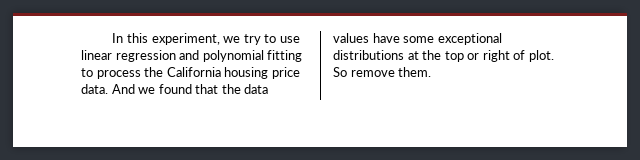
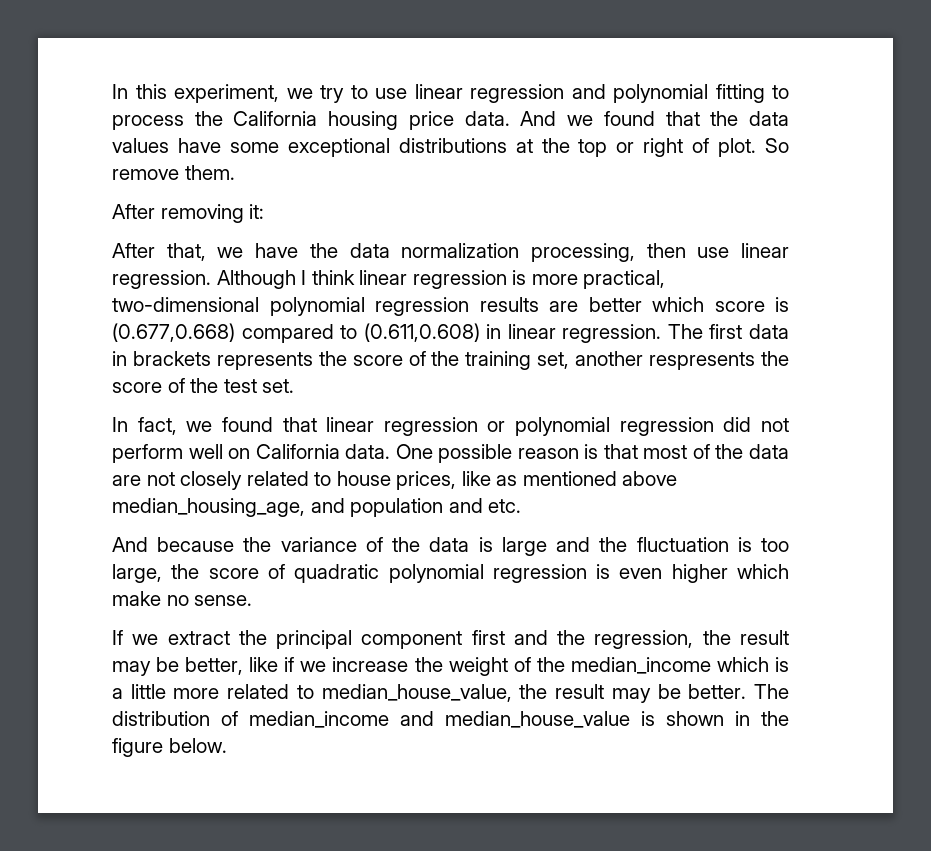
+ After removing it:
+ After that, we have the data normalization processing, then use linear regression. Although I think linear regression is more practical, two-dimensional polynomial regression results are better which score is (0.677,0.668) compared to (0.611,0.608) in linear regression. The first data in brackets represents the score of the training set, another respresents the score of the test set.
+ In fact, we found that linear regression or polynomial regression did not perform well on California data. One possible reason is that most of the data are not closely related to house prices, like as mentioned above median_housing_age, and population and etc.
+ And because the variance of the data is large and the fluctuation is too large, the score of quadratic polynomial regression is even higher which make no sense.
+ If we extract the principal component first and the regression, the result may be better, like if we increase the weight of the median_income which is a little more related to median_house_value, the result may be better. The distribution of median_income and median_house_value is shown in the figure below.

